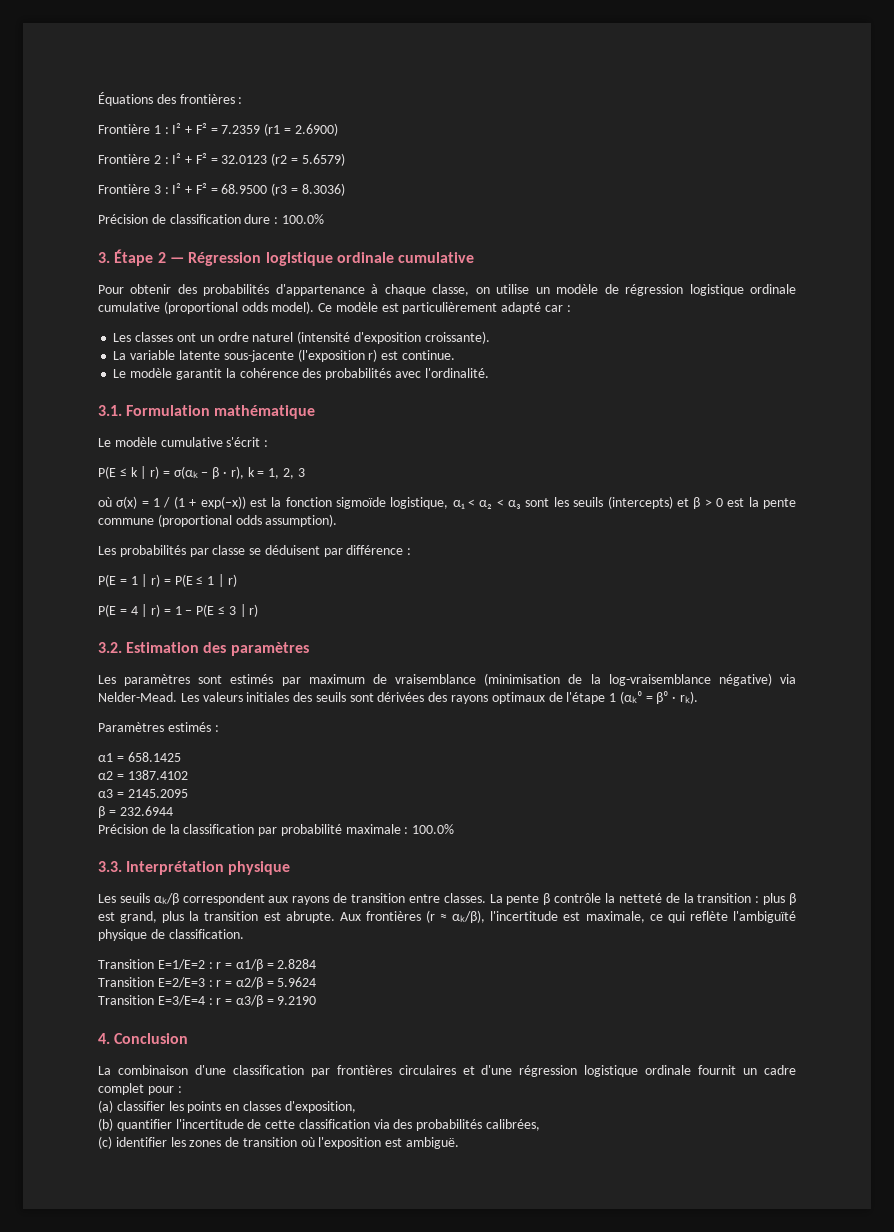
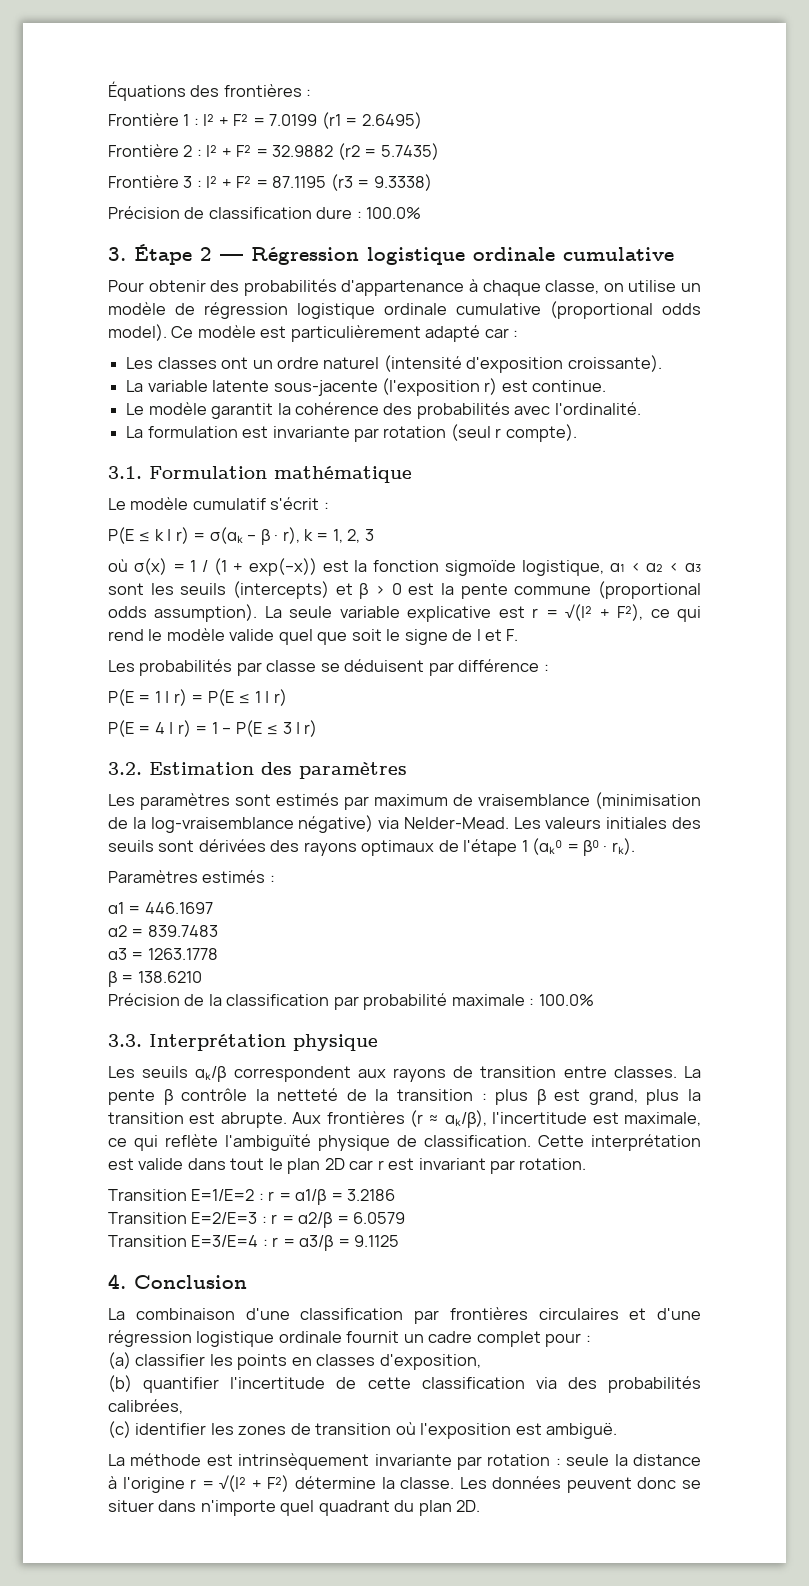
- Frontière 1 : I² + F² = 7.2359 (r1 = 2.6900)
+ Frontière 1 : I² + F² = 7.0199 (r1 = 2.6495)
- Frontière 2 : I² + F² = 32.0123 (r2 = 5.6579)
+ Frontière 2 : I² + F² = 32.9882 (r2 = 5.7435)
- Frontière 3 : I² + F² = 68.9500 (r3 = 8.3036)
+ Frontière 3 : I² + F² = 87.1195 (r3 = 9.3338)
+ La formulation est invariante par rotation (seul r compte).
- Le modèle cumulative s'écrit :
+ Le modèle cumulatif s'écrit :
+ La seule variable explicative est r = √(I² + F²), ce qui rend le modèle valide quel que soit le signe de I et F.
- α1 = 658.1425
+ α1 = 446.1697
- α2 = 1387.4102
+ α2 = 839.7483
- α3 = 2145.2095
+ α3 = 1263.1778
- β = 232.6944
+ β = 138.6210
+ Cette interprétation est valide dans tout le plan 2D car r est invariant par rotation.
- Transition E=1/E=2 : r = α1/β = 2.8284
+ Transition E=1/E=2 : r = α1/β = 3.2186
- Transition E=2/E=3 : r = α2/β = 5.9624
+ Transition E=2/E=3 : r = α2/β = 6.0579
- Transition E=3/E=4 : r = α3/β = 9.2190
+ Transition E=3/E=4 : r = α3/β = 9.1125
+ La méthode est intrinsèquement invariante par rotation : seule la distance à l'origine r = √(I² + F²) détermine la classe. Les données peuvent donc se situer dans n'importe quel quadrant du plan 2D.

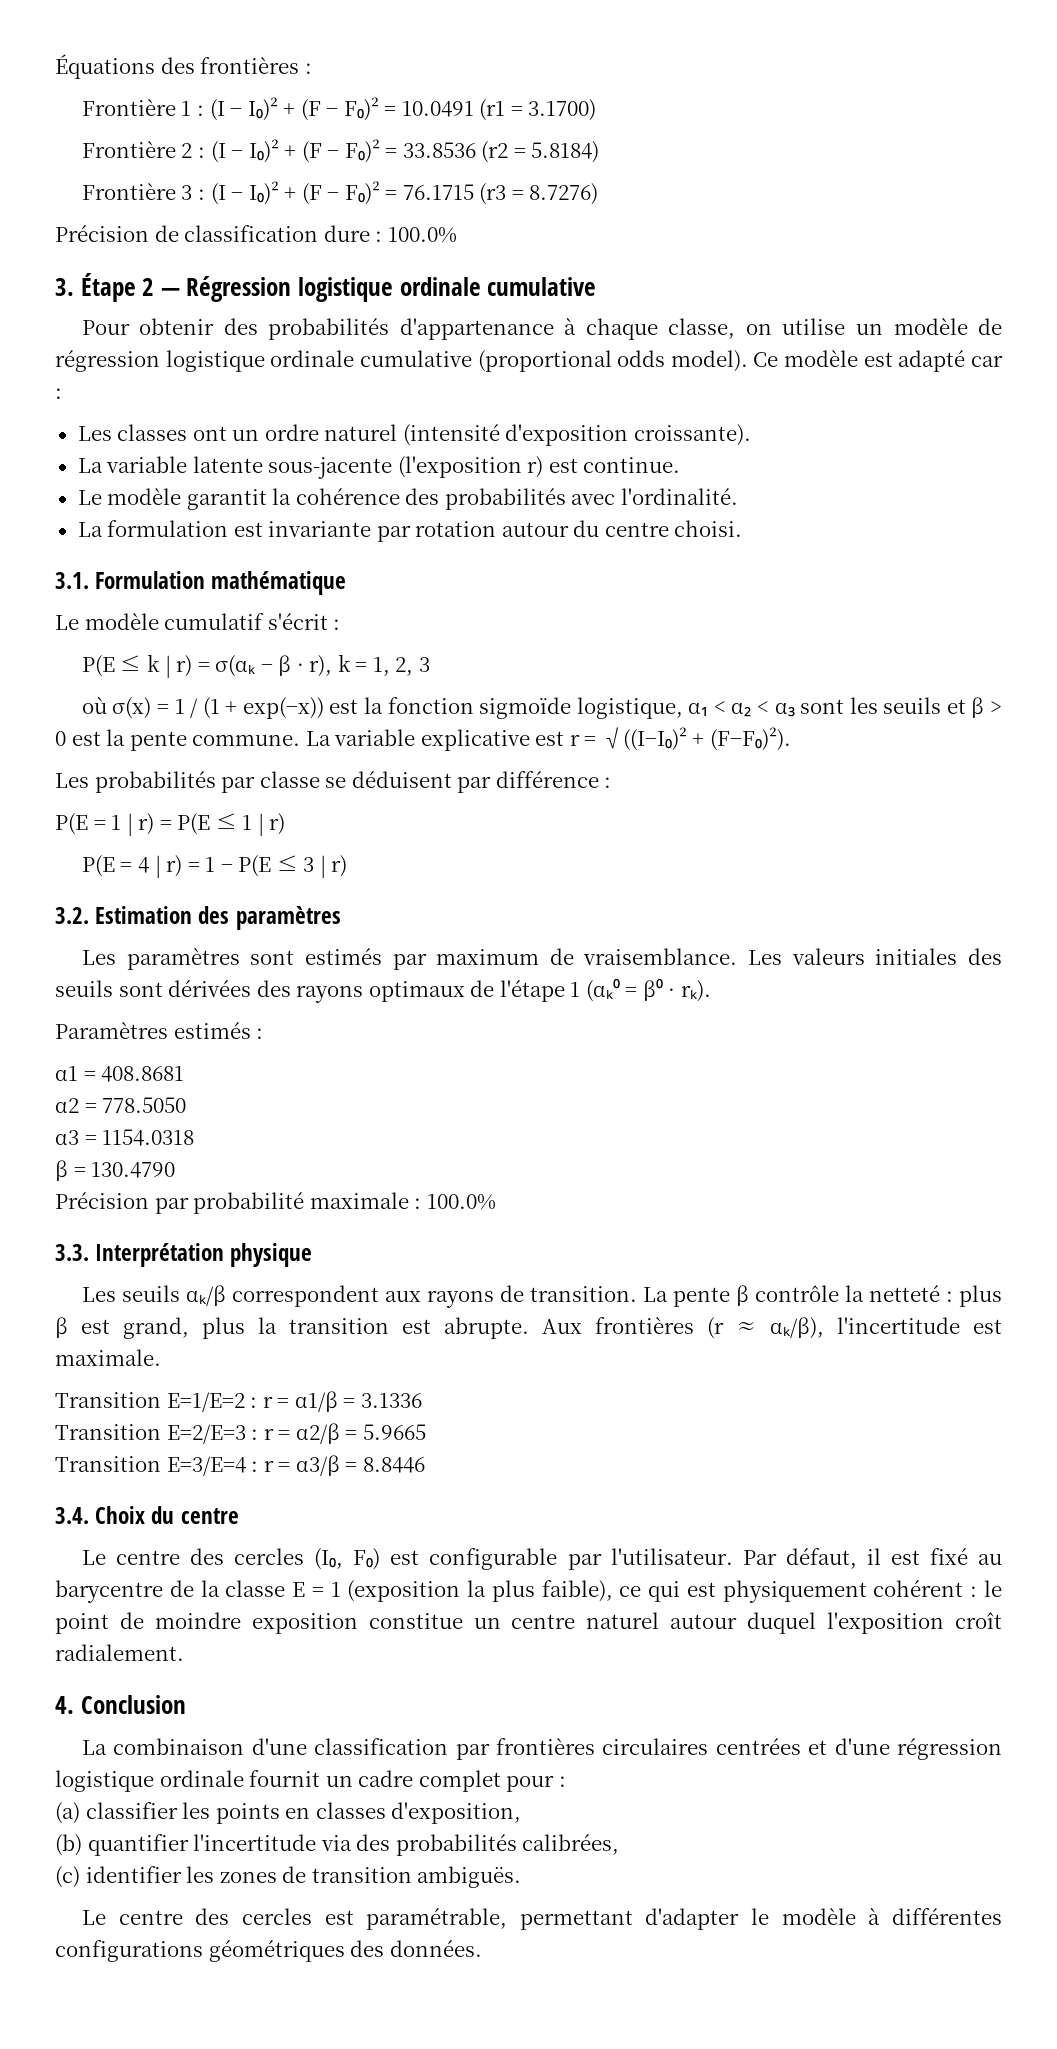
- Frontière 1 : I² + F² = 7.0199 (r1 = 2.6495)
+ Frontière 1 : (I − I₀)² + (F − F₀)² = 10.0491 (r1 = 3.1700)
- Frontière 2 : I² + F² = 32.9882 (r2 = 5.7435)
+ Frontière 2 : (I − I₀)² + (F − F₀)² = 33.8536 (r2 = 5.8184)
- Frontière 3 : I² + F² = 87.1195 (r3 = 9.3338)
+ Frontière 3 : (I − I₀)² + (F − F₀)² = 76.1715 (r3 = 8.7276)
- Ce modèle est particulièrement adapté car :
+ Ce modèle est adapté car :
- La formulation est invariante par rotation (seul r compte).
+ La formulation est invariante par rotation autour du centre choisi.
- où σ(x) = 1 / (1 + exp(−x)) est la fonction sigmoïde logistique, α₁ < α₂ < α₃ sont les seuils (intercepts) et β > 0 est la pente commune (proportional odds assumption). La seule variable explicative est r = √(I² + F²), ce qui rend le modèle valide quel que soit le signe de I et F.
+ où σ(x) = 1 / (1 + exp(−x)) est la fonction sigmoïde logistique, α₁ < α₂ < α₃ sont les seuils et β > 0 est la pente commune. La variable explicative est r = √((I−I₀)² + (F−F₀)²).
- Les paramètres sont estimés par maximum de vraisemblance (minimisation de la log-vraisemblance négative) via Nelder-Mead.
+ Les paramètres sont estimés par maximum de vraisemblance.
- α1 = 446.1697
+ α1 = 408.8681
- α2 = 839.7483
+ α2 = 778.5050
- α3 = 1263.1778
+ α3 = 1154.0318
- β = 138.6210
- Précision de la classification par probabilité maximale : 100.0%
+ β = 130.4790
+ Précision par probabilité maximale : 100.0%
- Les seuils αₖ/β correspondent aux rayons de transition entre classes.
+ Les seuils αₖ/β correspondent aux rayons de transition.
- La pente β contrôle la netteté de la transition : plus β est grand, plus la transition est abrupte.
+ La pente β contrôle la netteté : plus β est grand, plus la transition est abrupte.
- Aux frontières (r ≈ αₖ/β), l'incertitude est maximale, ce qui reflète l'ambiguïté physique de classification. Cette interprétation est valide dans tout le plan 2D car r est invariant par rotation.
+ Aux frontières (r ≈ αₖ/β), l'incertitude est maximale.
- Transition E=1/E=2 : r = α1/β = 3.2186
+ Transition E=1/E=2 : r = α1/β = 3.1336
- Transition E=2/E=3 : r = α2/β = 6.0579
+ Transition E=2/E=3 : r = α2/β = 5.9665
- Transition E=3/E=4 : r = α3/β = 9.1125
+ Transition E=3/E=4 : r = α3/β = 8.8446
+ 3.4. Choix du centre
+ Le centre des cercles (I₀, F₀) est configurable par l'utilisateur. Par défaut, il est fixé au barycentre de la classe E = 1 (exposition la plus faible), ce qui est physiquement cohérent : le point de moindre exposition constitue un centre naturel autour duquel l'exposition croît radialement.
- La combinaison d'une classification par frontières circulaires et d'une régression logistique ordinale fournit un cadre complet pour :
+ La combinaison d'une classification par frontières circulaires centrées et d'une régression logistique ordinale fournit un cadre complet pour :
- (b) quantifier l'incertitude de cette classification via des probabilités calibrées,
+ (b) quantifier l'incertitude via des probabilités calibrées,
- (c) identifier les zones de transition où l'exposition est ambiguë.
- La méthode est intrinsèquement invariante par rotation : seule la distance à l'origine r = √(I² + F²) détermine la classe. Les données peuvent donc se situer dans n'importe quel quadrant du plan 2D.
+ (c) identifier les zones de transition ambiguës.
+ Le centre des cercles est paramétrable, permettant d'adapter le modèle à différentes configurations géométriques des données.

